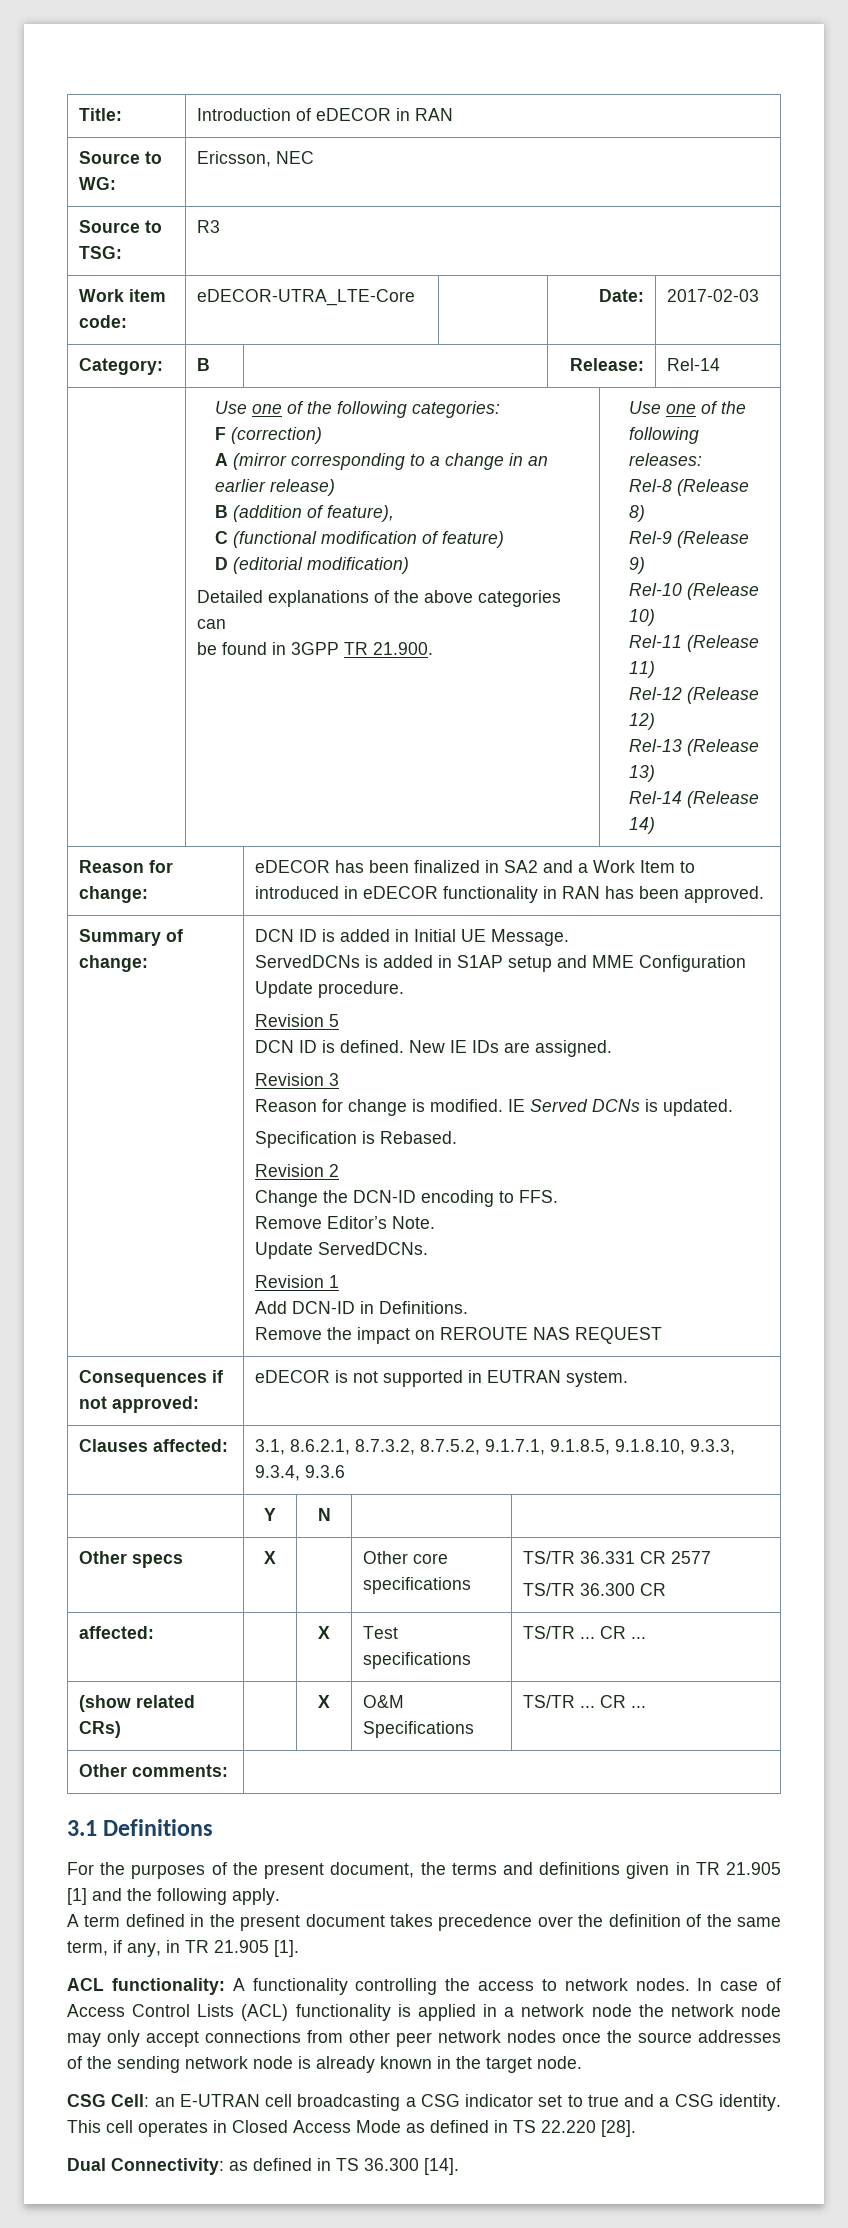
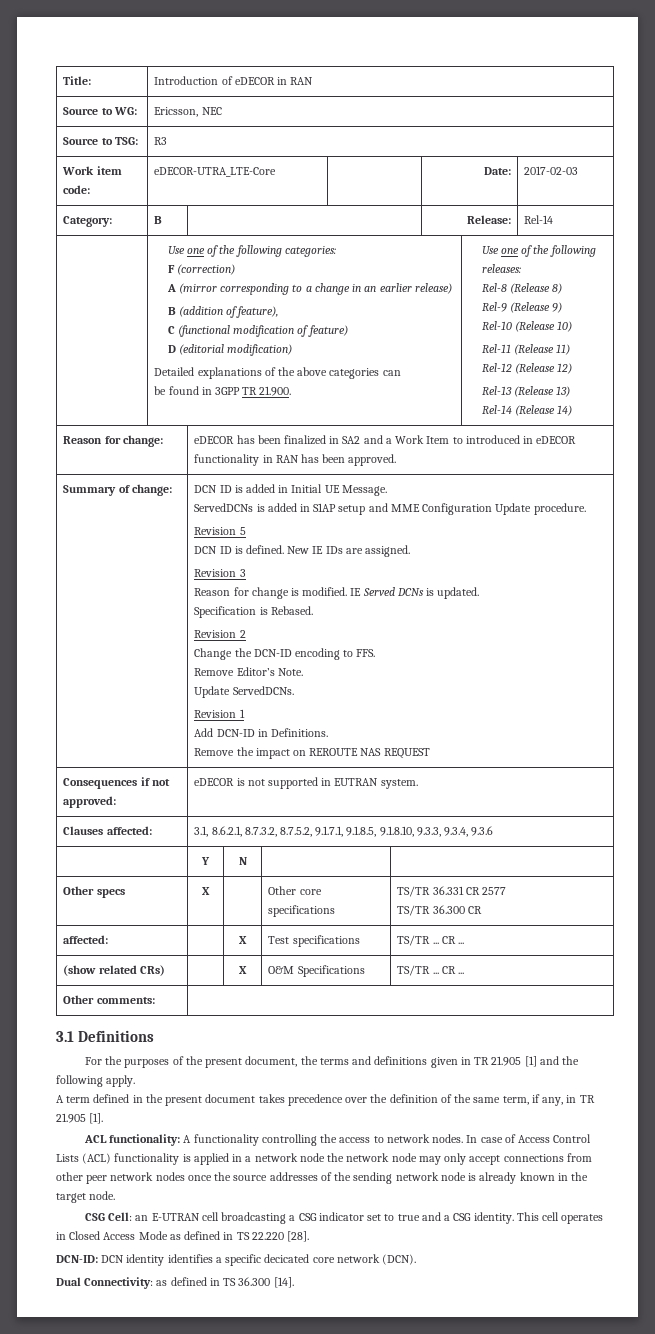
+ DCN-ID: DCN identity identifies a specific decicated core network (DCN).

